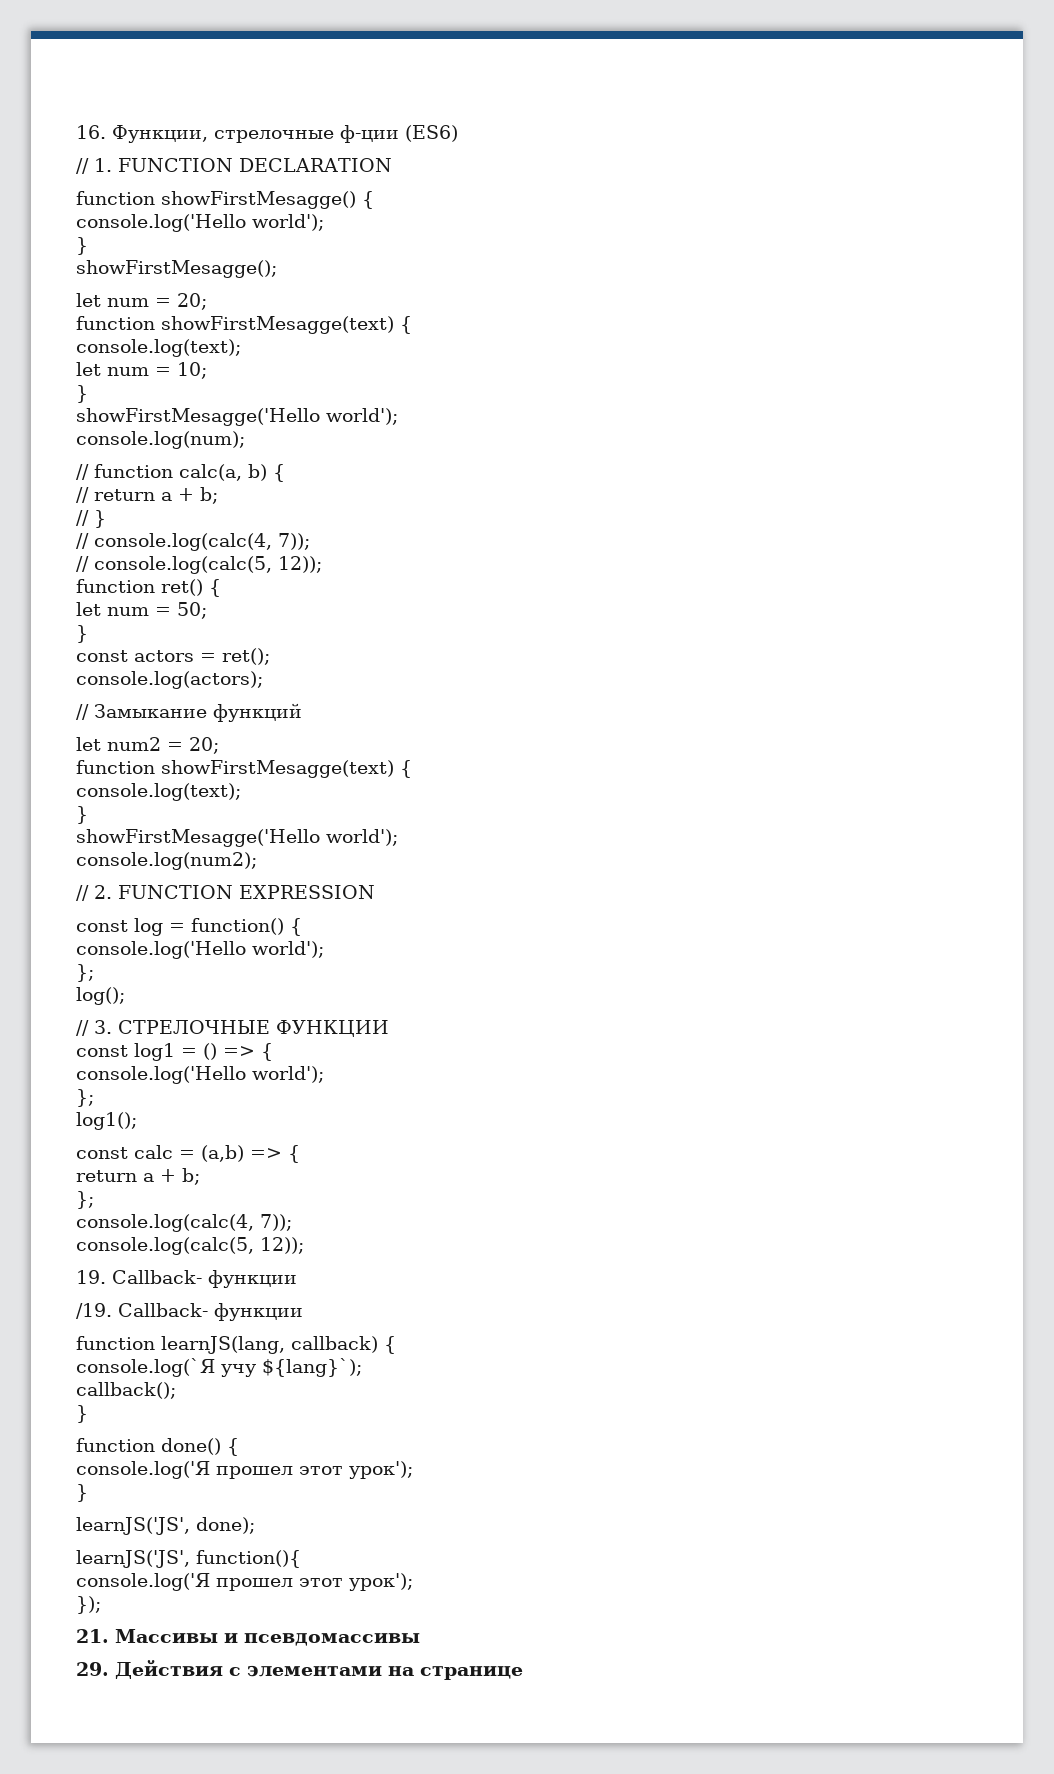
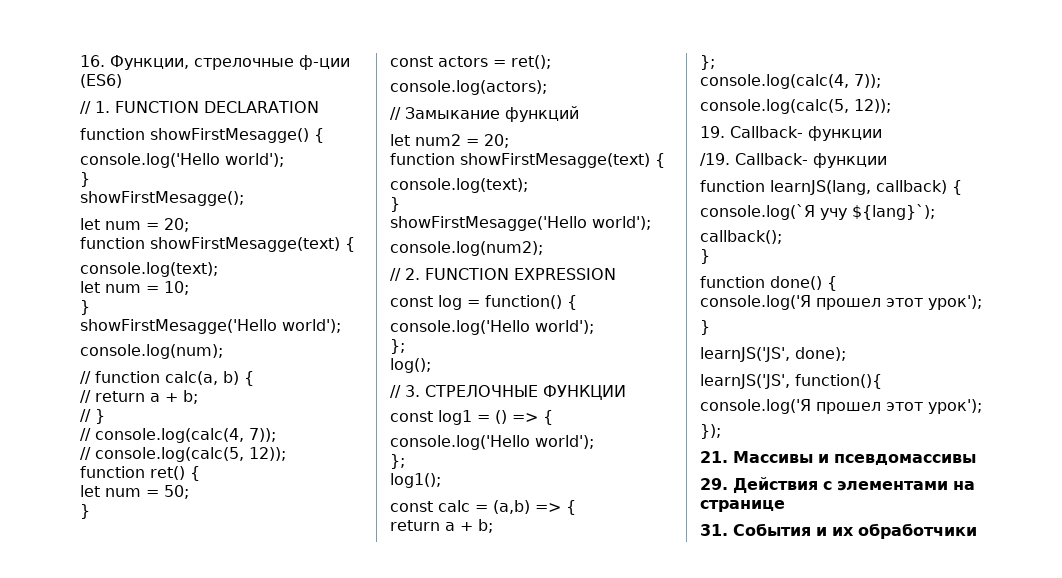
+ 31. События и их обработчики

